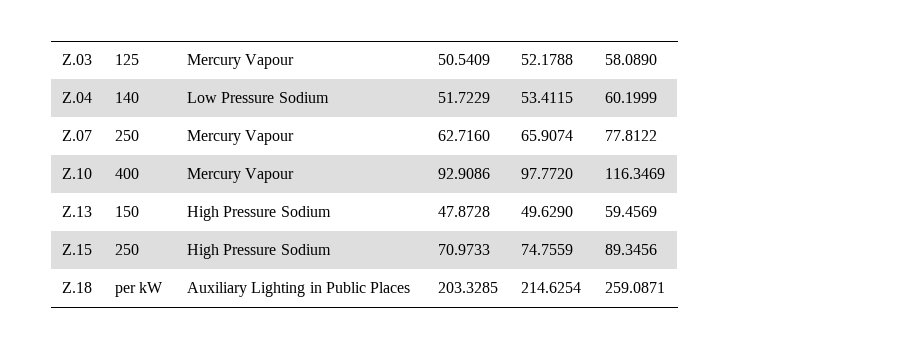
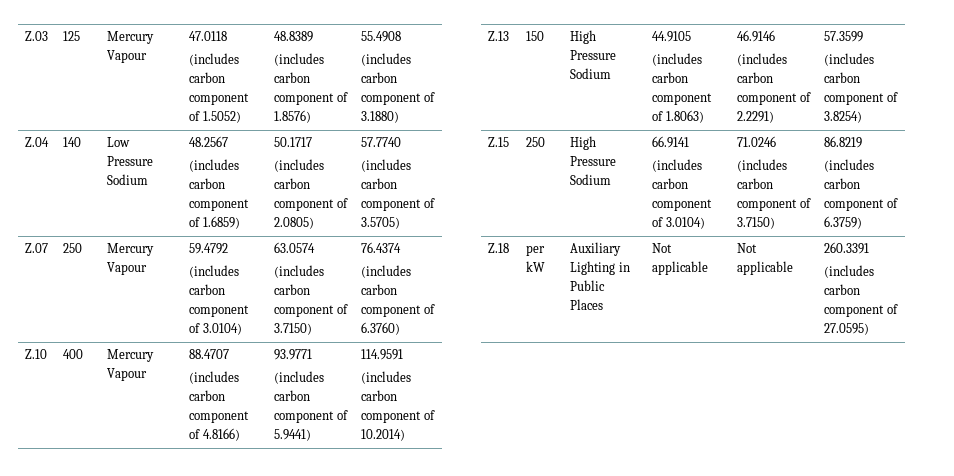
- Z.03 | 125 | Mercury Vapour | 50.5409 | 52.1788 | 58.0890
+ Z.03 | 125 | Mercury Vapour | 47.0118
+ (includes carbon component of 1.5052) | 48.8389
+ (includes carbon component of 1.8576) | 55.4908
+ (includes carbon component of 3.1880)
- Z.04 | 140 | Low Pressure Sodium | 51.7229 | 53.4115 | 60.1999
- Z.07 | 250 | Mercury Vapour | 62.7160 | 65.9074 | 77.8122
- Z.10 | 400 | Mercury Vapour | 92.9086 | 97.7720 | 116.3469
+ Z.04 | 140 | Low Pressure Sodium | 48.2567
+ (includes carbon component of 1.6859) | 50.1717
+ (includes carbon component of 2.0805) | 57.7740
+ (includes carbon component of 3.5705)
+ Z.07 | 250 | Mercury Vapour | 59.4792
+ (includes carbon component of 3.0104) | 63.0574
+ (includes carbon component of 3.7150) | 76.4374
+ (includes carbon component of 6.3760)
+ Z.10 | 400 | Mercury Vapour | 88.4707
+ (includes carbon component of 4.8166) | 93.9771
+ (includes carbon component of 5.9441) | 114.9591
+ (includes carbon component of 10.2014)
- Z.13 | 150 | High Pressure Sodium | 47.8728 | 49.6290 | 59.4569
+ Z.13 | 150 | High Pressure Sodium | 44.9105
+ (includes carbon component of 1.8063) | 46.9146
+ (includes carbon component of 2.2291) | 57.3599
+ (includes carbon component of 3.8254)
- Z.15 | 250 | High Pressure Sodium | 70.9733 | 74.7559 | 89.3456
+ Z.15 | 250 | High Pressure Sodium | 66.9141
+ (includes carbon component of 3.0104) | 71.0246
+ (includes carbon component of 3.7150) | 86.8219
+ (includes carbon component of 6.3759)
- Z.18 | per kW | Auxiliary Lighting in Public Places | 203.3285 | 214.6254 | 259.0871
+ Z.18 | per kW | Auxiliary Lighting in Public Places | Not applicable | Not applicable | 260.3391
+ (includes carbon component of 27.0595)

